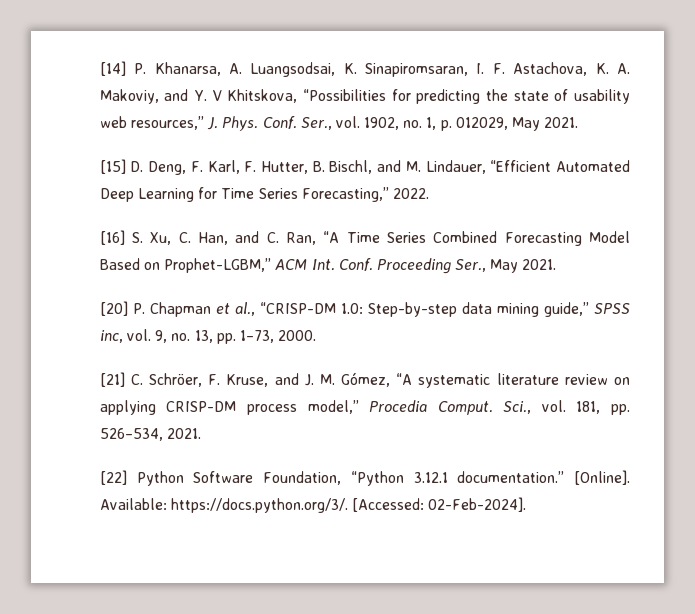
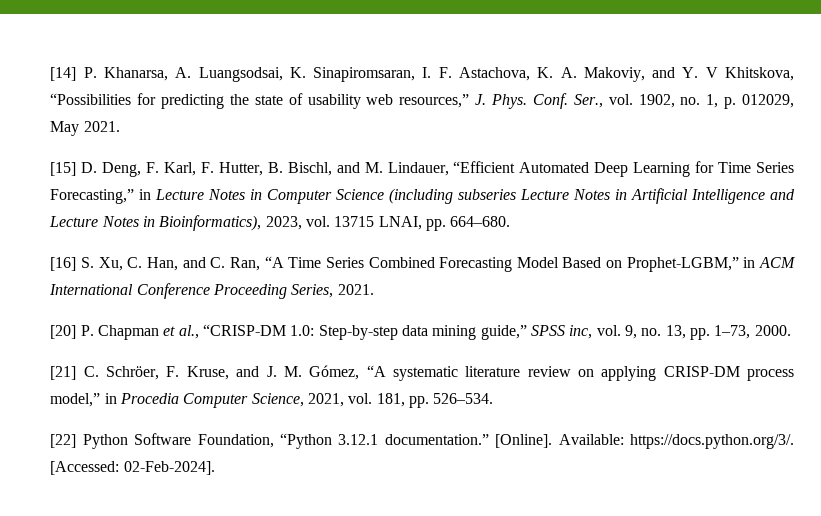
- [15] D. Deng, F. Karl, F. Hutter, B. Bischl, and M. Lindauer, “Efficient Automated Deep Learning for Time Series Forecasting,” 2022.
+ [15] D. Deng, F. Karl, F. Hutter, B. Bischl, and M. Lindauer, “Efficient Automated Deep Learning for Time Series Forecasting,” in Lecture Notes in Computer Science (including subseries Lecture Notes in Artificial Intelligence and Lecture Notes in Bioinformatics), 2023, vol. 13715 LNAI, pp. 664–680.
- [16] S. Xu, C. Han, and C. Ran, “A Time Series Combined Forecasting Model Based on Prophet-LGBM,” ACM Int. Conf. Proceeding Ser., May 2021.
+ [16] S. Xu, C. Han, and C. Ran, “A Time Series Combined Forecasting Model Based on Prophet-LGBM,” in ACM International Conference Proceeding Series, 2021.
- [21] C. Schröer, F. Kruse, and J. M. Gómez, “A systematic literature review on applying CRISP-DM process model,” Procedia Comput. Sci., vol. 181, pp. 526–534, 2021.
+ [21] C. Schröer, F. Kruse, and J. M. Gómez, “A systematic literature review on applying CRISP-DM process model,” in Procedia Computer Science, 2021, vol. 181, pp. 526–534.

